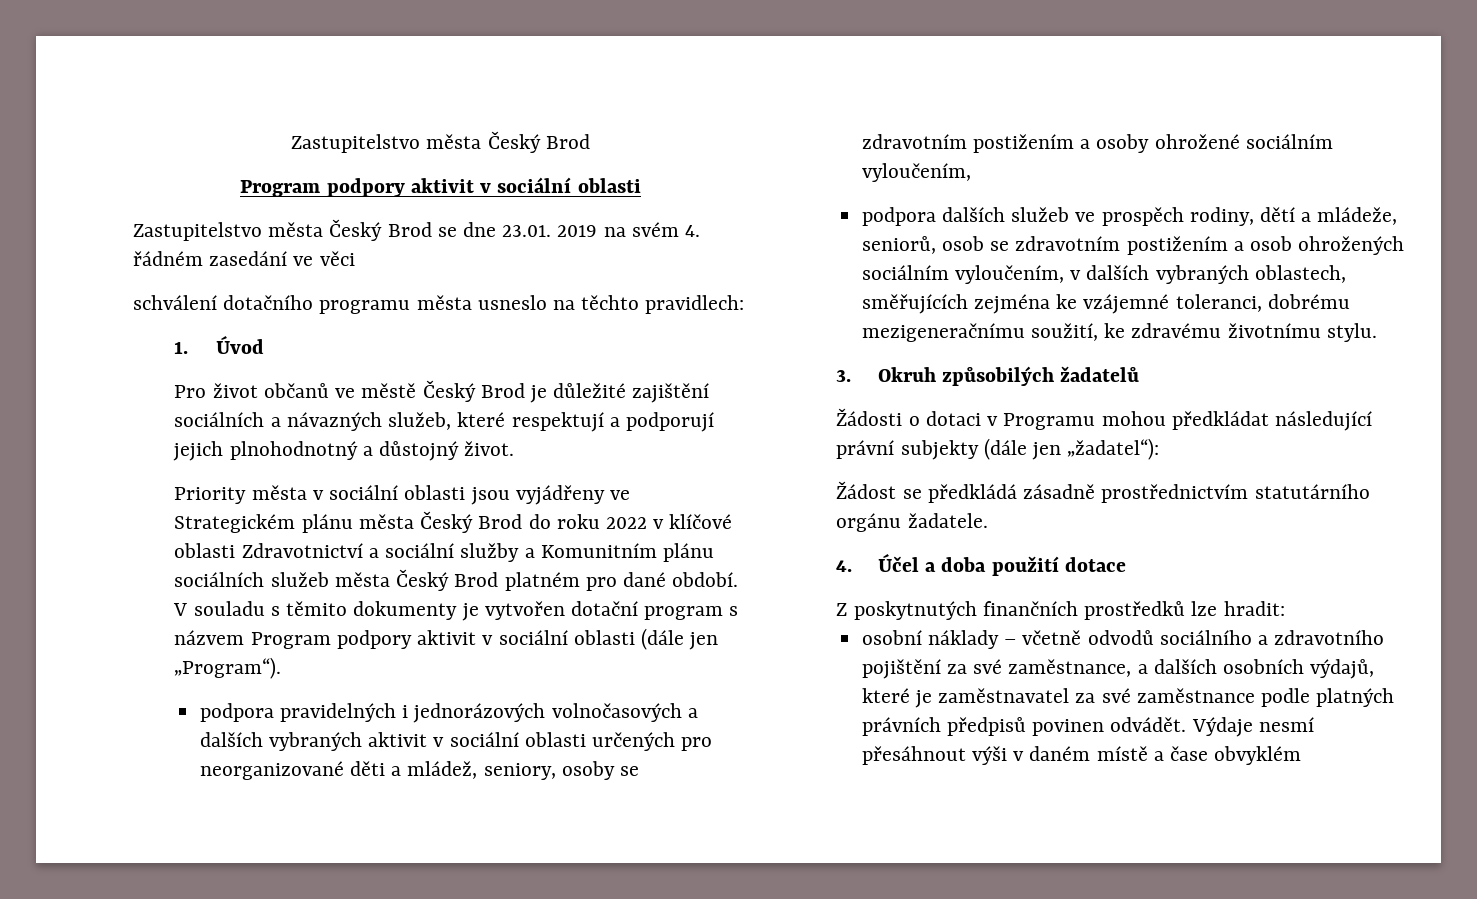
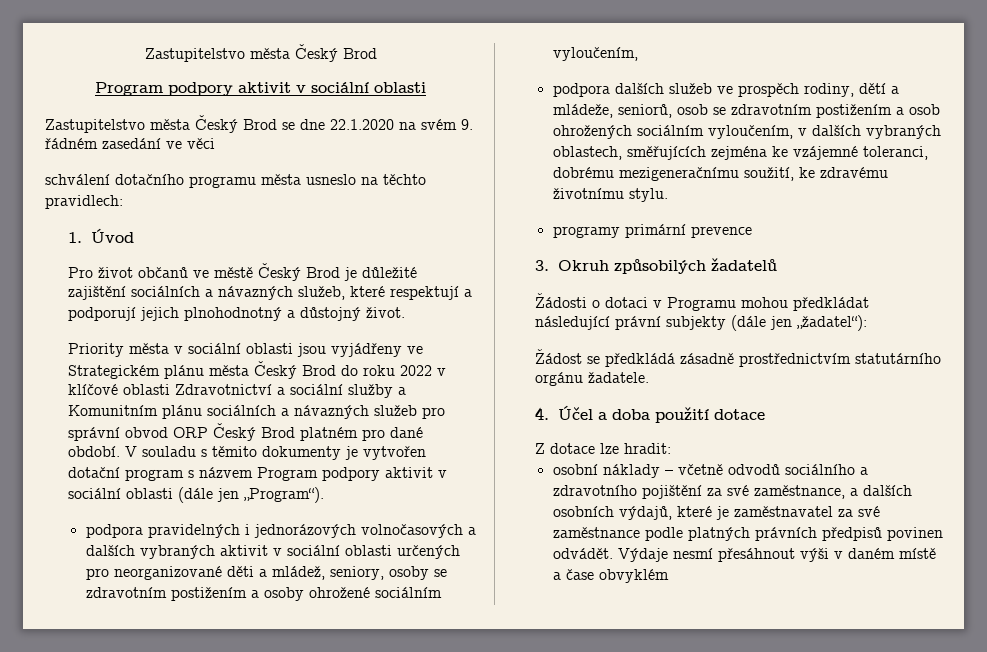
- Zastupitelstvo města Český Brod se dne 23.01. 2019 na svém 4. řádném zasedání ve věci
+ Zastupitelstvo města Český Brod se dne 22.1.2020 na svém 9. řádném zasedání ve věci
- Priority města v sociální oblasti jsou vyjádřeny ve Strategickém plánu města Český Brod do roku 2022 v klíčové oblasti Zdravotnictví a sociální služby a Komunitním plánu sociálních služeb města Český Brod platném pro dané období.
+ Priority města v sociální oblasti jsou vyjádřeny ve Strategickém plánu města Český Brod do roku 2022 v klíčové oblasti Zdravotnictví a sociální služby a Komunitním plánu sociálních a návazných služeb pro správní obvod ORP Český Brod platném pro dané období.
+ programy primární prevence
- Z poskytnutých finančních prostředků lze hradit:
+ Z dotace lze hradit:

